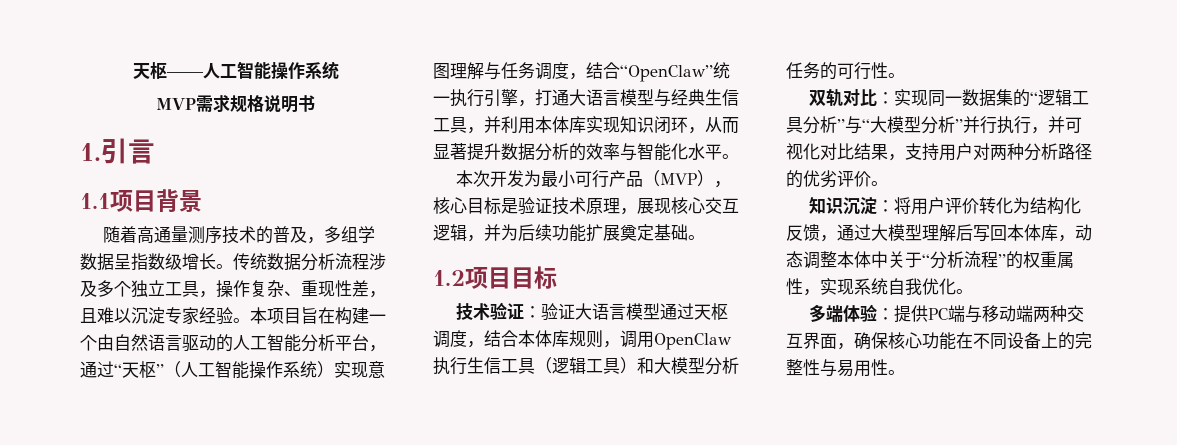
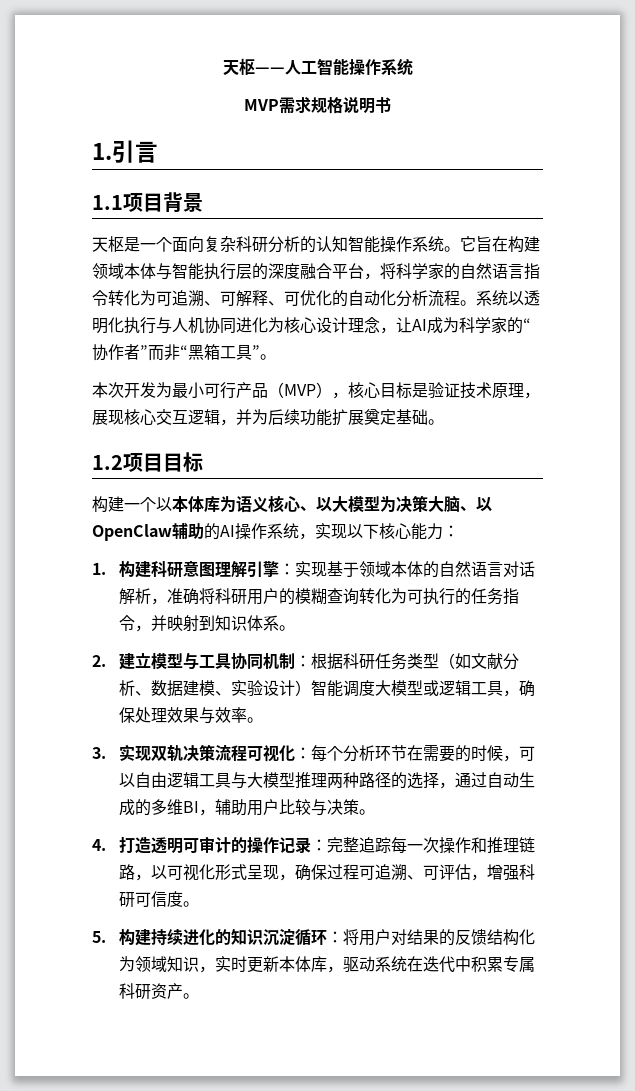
- 随着高通量测序技术的普及，多组学数据呈指数级增长。传统数据分析流程涉及多个独立工具，操作复杂、重现性差，且难以沉淀专家经验。本项目旨在构建一个由自然语言驱动的人工智能分析平台，通过“天枢”（人工智能操作系统）实现意图理解与任务调度，结合“OpenClaw”统一执行引擎，打通大语言模型与经典生信工具，并利用本体库实现知识闭环，从而显著提升数据分析的效率与智能化水平。
+ 天枢是一个面向复杂科研分析的认知智能操作系统。它旨在构建领域本体与智能执行层的深度融合平台，将科学家的自然语言指令转化为可追溯、可解释、可优化的自动化分析流程。系统以透明化执行与人机协同进化为核心设计理念，让AI成为科学家的“协作者”而非“黑箱工具”。
- 技术验证：验证大语言模型通过天枢调度，结合本体库规则，调用OpenClaw执行生信工具（逻辑工具）和大模型分析任务的可行性。
- 双轨对比：实现同一数据集的“逻辑工具分析”与“大模型分析”并行执行，并可视化对比结果，支持用户对两种分析路径的优劣评价。
- 知识沉淀：将用户评价转化为结构化反馈，通过大模型理解后写回本体库，动态调整本体中关于“分析流程”的权重属性，实现系统自我优化。
- 多端体验：提供PC端与移动端两种交互界面，确保核心功能在不同设备上的完整性与易用性。
+ 构建一个以本体库为语义核心、以大模型为决策大脑、以OpenClaw辅助的AI操作系统，实现以下核心能力：
+ 1.构建科研意图理解引擎：实现基于领域本体的自然语言对话解析，准确将科研用户的模糊查询转化为可执行的任务指令，并映射到知识体系。
+ 2.建立模型与工具协同机制：根据科研任务类型（如文献分析、数据建模、实验设计）智能调度大模型或逻辑工具，确保处理效果与效率。
+ 3.实现双轨决策流程可视化：每个分析环节在需要的时候，可以自由逻辑工具与大模型推理两种路径的选择，通过自动生成的多维BI，辅助用户比较与决策。
+ 4.打造透明可审计的操作记录：完整追踪每一次操作和推理链路，以可视化形式呈现，确保过程可追溯、可评估，增强科研可信度。
+ 5.构建持续进化的知识沉淀循环：将用户对结果的反馈结构化为领域知识，实时更新本体库，驱动系统在迭代中积累专属科研资产。

